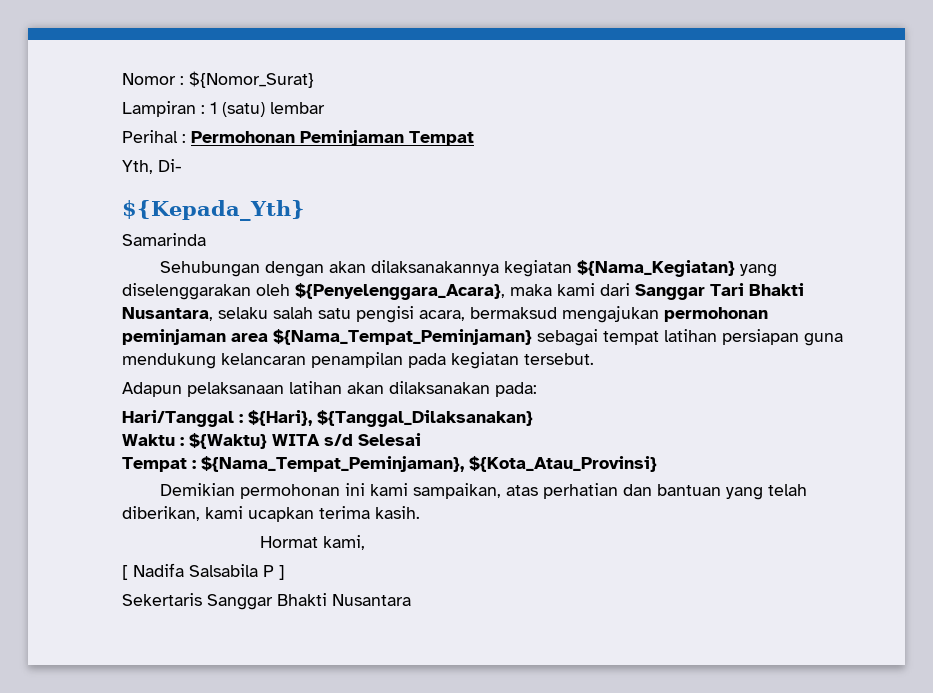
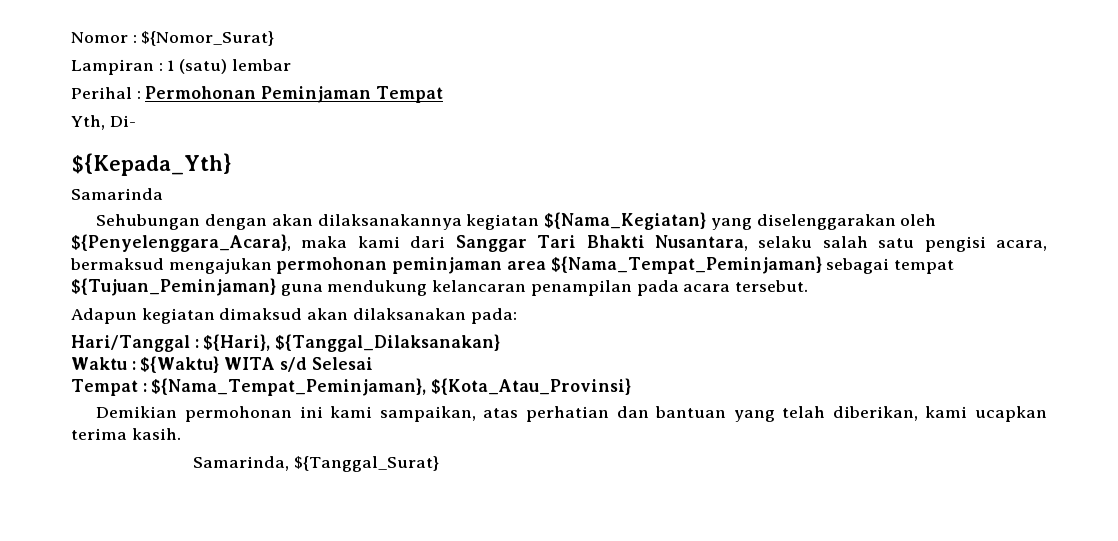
- Sehubungan dengan akan dilaksanakannya kegiatan ${Nama_Kegiatan} yang diselenggarakan oleh ${Penyelenggara_Acara}, maka kami dari Sanggar Tari Bhakti Nusantara, selaku salah satu pengisi acara, bermaksud mengajukan permohonan peminjaman area ${Nama_Tempat_Peminjaman} sebagai tempat latihan persiapan guna mendukung kelancaran penampilan pada kegiatan tersebut.
+ Sehubungan dengan akan dilaksanakannya kegiatan ${Nama_Kegiatan} yang diselenggarakan oleh ${Penyelenggara_Acara}, maka kami dari Sanggar Tari Bhakti Nusantara, selaku salah satu pengisi acara, bermaksud mengajukan permohonan peminjaman area ${Nama_Tempat_Peminjaman} sebagai tempat ${Tujuan_Peminjaman} guna mendukung kelancaran penampilan pada acara tersebut.
- Adapun pelaksanaan latihan akan dilaksanakan pada:
+ Adapun kegiatan dimaksud akan dilaksanakan pada:
- Hormat kami,
- [ Nadifa Salsabila P ]
- Sekertaris Sanggar Bhakti Nusantara
+ Samarinda, ${Tanggal_Surat}

